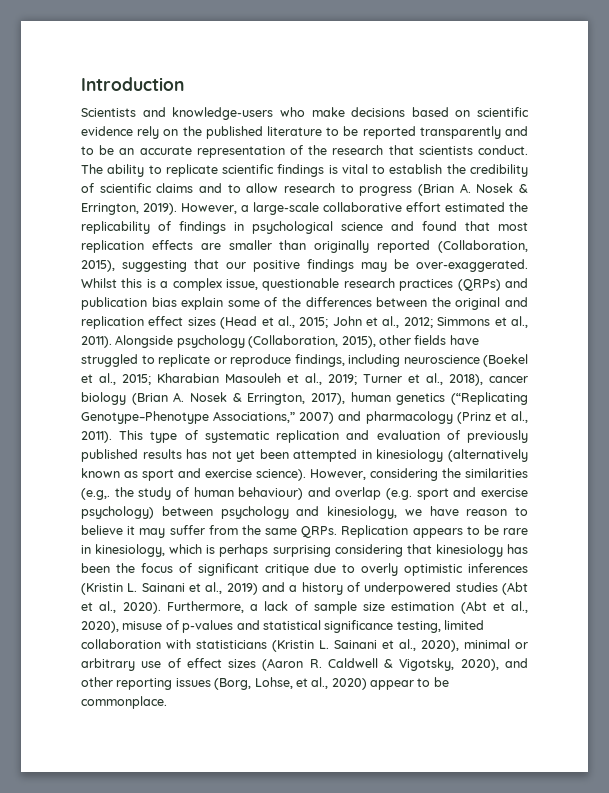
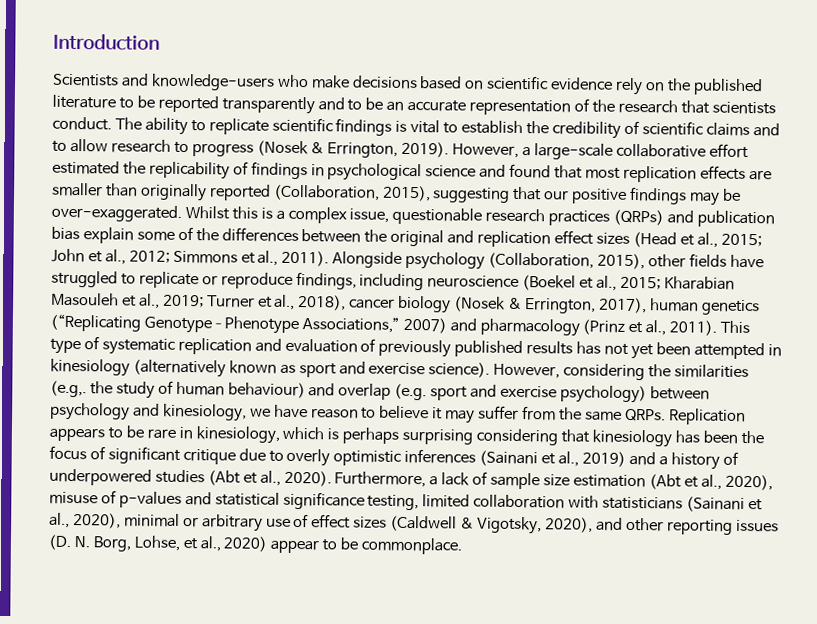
- The ability to replicate scientific findings is vital to establish the credibility of scientific claims and to allow research to progress (Brian A. Nosek & Errington, 2019).
+ The ability to replicate scientific findings is vital to establish the credibility of scientific claims and to allow research to progress (Nosek & Errington, 2019).
- Alongside psychology (Collaboration, 2015), other fields have struggled to replicate or reproduce findings, including neuroscience (Boekel et al., 2015; Kharabian Masouleh et al., 2019; Turner et al., 2018), cancer biology (Brian A. Nosek & Errington, 2017), human genetics (“Replicating Genotype–Phenotype Associations,” 2007) and pharmacology (Prinz et al., 2011).
+ Alongside psychology (Collaboration, 2015), other fields have struggled to replicate or reproduce findings, including neuroscience (Boekel et al., 2015; Kharabian Masouleh et al., 2019; Turner et al., 2018), cancer biology (Nosek & Errington, 2017), human genetics (“Replicating Genotype–Phenotype Associations,” 2007) and pharmacology (Prinz et al., 2011).
- Replication appears to be rare in kinesiology, which is perhaps surprising considering that kinesiology has been the focus of significant critique due to overly optimistic inferences (Kristin L. Sainani et al., 2019) and a history of underpowered studies (Abt et al., 2020).
+ Replication appears to be rare in kinesiology, which is perhaps surprising considering that kinesiology has been the focus of significant critique due to overly optimistic inferences (Sainani et al., 2019) and a history of underpowered studies (Abt et al., 2020).
- Furthermore, a lack of sample size estimation (Abt et al., 2020), misuse of p-values and statistical significance testing, limited collaboration with statisticians (Kristin L. Sainani et al., 2020), minimal or arbitrary use of effect sizes (Aaron R. Caldwell & Vigotsky, 2020), and other reporting issues (Borg, Lohse, et al., 2020) appear to be commonplace.
+ Furthermore, a lack of sample size estimation (Abt et al., 2020), misuse of p-values and statistical significance testing, limited collaboration with statisticians (Sainani et al., 2020), minimal or arbitrary use of effect sizes (Caldwell & Vigotsky, 2020), and other reporting issues (D. N. Borg, Lohse, et al., 2020) appear to be commonplace.

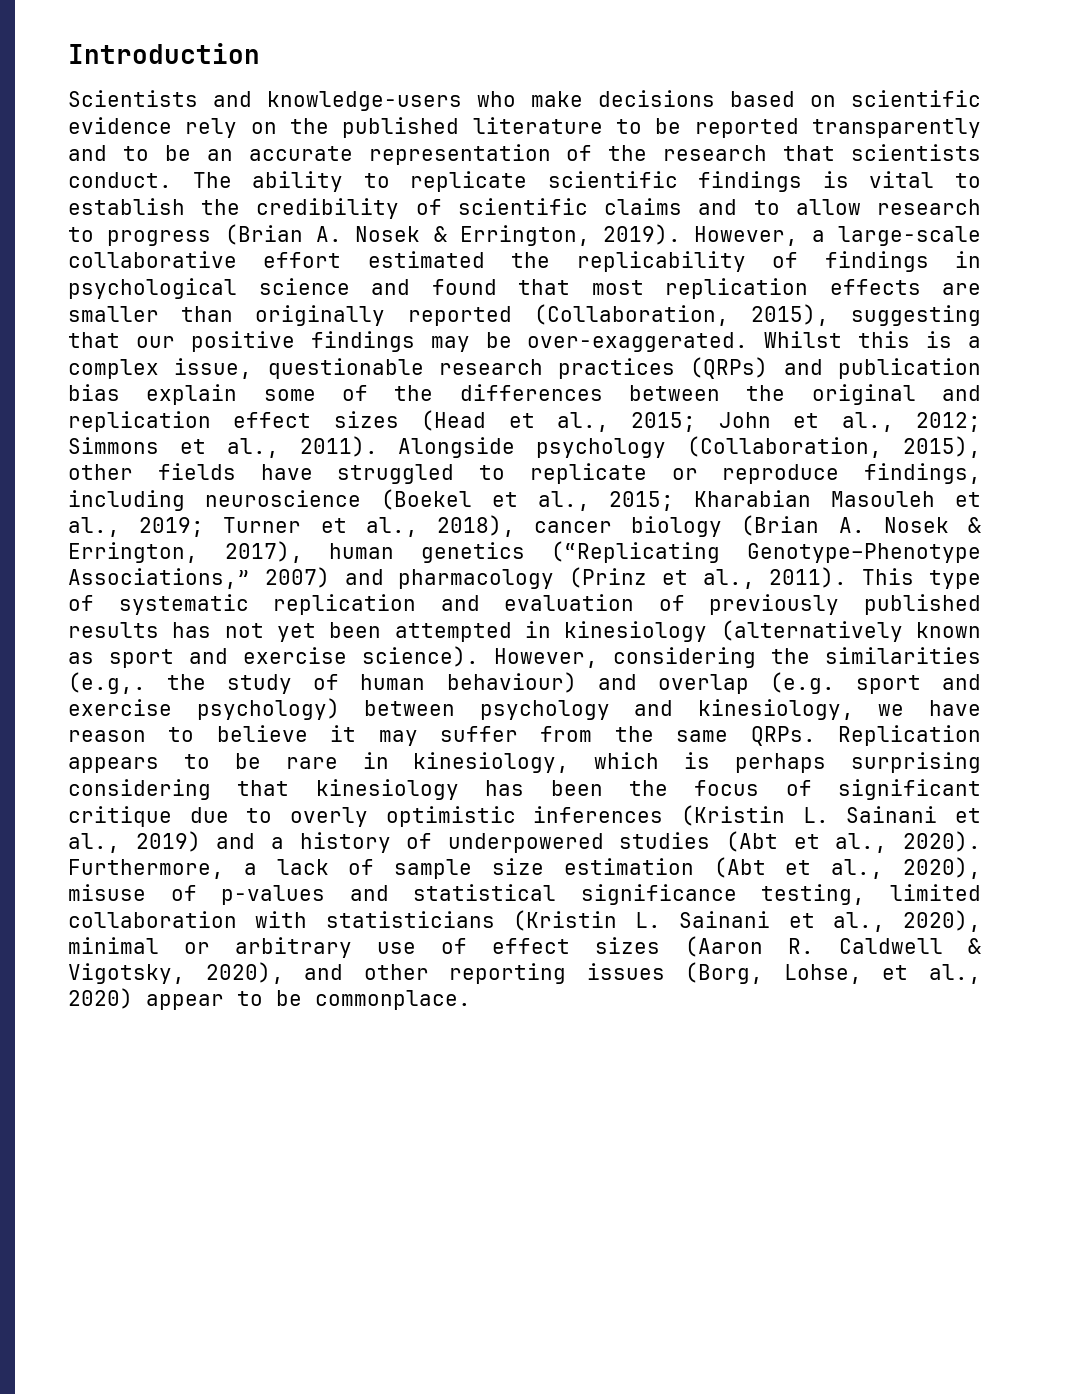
- The ability to replicate scientific findings is vital to establish the credibility of scientific claims and to allow research to progress (Nosek & Errington, 2019).
+ The ability to replicate scientific findings is vital to establish the credibility of scientific claims and to allow research to progress (Brian A. Nosek & Errington, 2019).
- Alongside psychology (Collaboration, 2015), other fields have struggled to replicate or reproduce findings, including neuroscience (Boekel et al., 2015; Kharabian Masouleh et al., 2019; Turner et al., 2018), cancer biology (Nosek & Errington, 2017), human genetics (“Replicating Genotype–Phenotype Associations,” 2007) and pharmacology (Prinz et al., 2011).
+ Alongside psychology (Collaboration, 2015), other fields have struggled to replicate or reproduce findings, including neuroscience (Boekel et al., 2015; Kharabian Masouleh et al., 2019; Turner et al., 2018), cancer biology (Brian A. Nosek & Errington, 2017), human genetics (“Replicating Genotype–Phenotype Associations,” 2007) and pharmacology (Prinz et al., 2011).
- Replication appears to be rare in kinesiology, which is perhaps surprising considering that kinesiology has been the focus of significant critique due to overly optimistic inferences (Sainani et al., 2019) and a history of underpowered studies (Abt et al., 2020).
+ Replication appears to be rare in kinesiology, which is perhaps surprising considering that kinesiology has been the focus of significant critique due to overly optimistic inferences (Kristin L. Sainani et al., 2019) and a history of underpowered studies (Abt et al., 2020).
- Furthermore, a lack of sample size estimation (Abt et al., 2020), misuse of p-values and statistical significance testing, limited collaboration with statisticians (Sainani et al., 2020), minimal or arbitrary use of effect sizes (Caldwell & Vigotsky, 2020), and other reporting issues (D. N. Borg, Lohse, et al., 2020) appear to be commonplace.
+ Furthermore, a lack of sample size estimation (Abt et al., 2020), misuse of p-values and statistical significance testing, limited collaboration with statisticians (Kristin L. Sainani et al., 2020), minimal or arbitrary use of effect sizes (Aaron R. Caldwell & Vigotsky, 2020), and other reporting issues (Borg, Lohse, et al., 2020) appear to be commonplace.

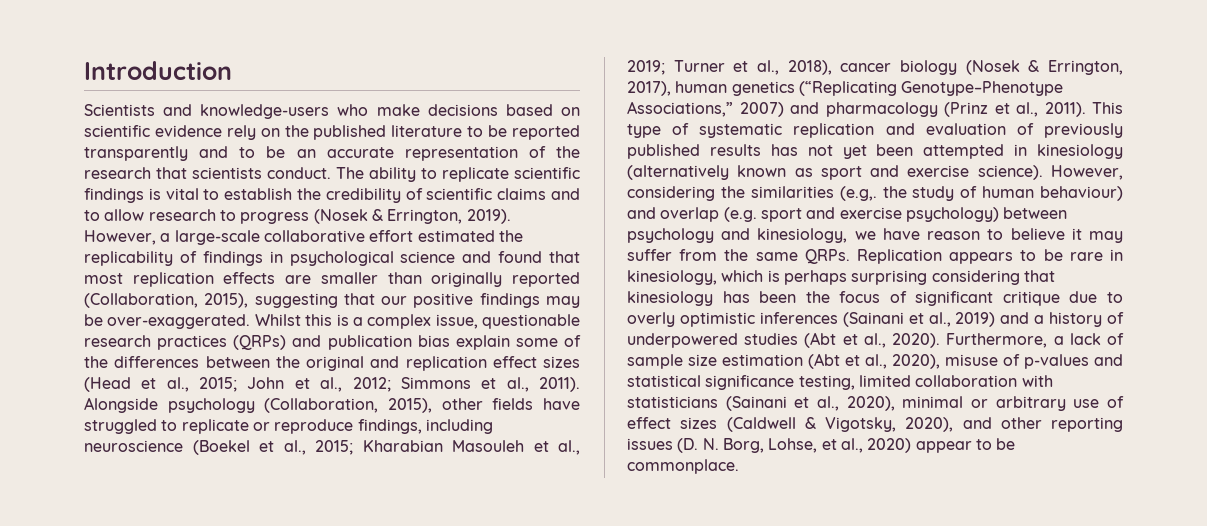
- The ability to replicate scientific findings is vital to establish the credibility of scientific claims and to allow research to progress (Brian A. Nosek & Errington, 2019).
+ The ability to replicate scientific findings is vital to establish the credibility of scientific claims and to allow research to progress (Nosek & Errington, 2019).
- Alongside psychology (Collaboration, 2015), other fields have struggled to replicate or reproduce findings, including neuroscience (Boekel et al., 2015; Kharabian Masouleh et al., 2019; Turner et al., 2018), cancer biology (Brian A. Nosek & Errington, 2017), human genetics (“Replicating Genotype–Phenotype Associations,” 2007) and pharmacology (Prinz et al., 2011).
+ Alongside psychology (Collaboration, 2015), other fields have struggled to replicate or reproduce findings, including neuroscience (Boekel et al., 2015; Kharabian Masouleh et al., 2019; Turner et al., 2018), cancer biology (Nosek & Errington, 2017), human genetics (“Replicating Genotype–Phenotype Associations,” 2007) and pharmacology (Prinz et al., 2011).
- Replication appears to be rare in kinesiology, which is perhaps surprising considering that kinesiology has been the focus of significant critique due to overly optimistic inferences (Kristin L. Sainani et al., 2019) and a history of underpowered studies (Abt et al., 2020).
+ Replication appears to be rare in kinesiology, which is perhaps surprising considering that kinesiology has been the focus of significant critique due to overly optimistic inferences (Sainani et al., 2019) and a history of underpowered studies (Abt et al., 2020).
- Furthermore, a lack of sample size estimation (Abt et al., 2020), misuse of p-values and statistical significance testing, limited collaboration with statisticians (Kristin L. Sainani et al., 2020), minimal or arbitrary use of effect sizes (Aaron R. Caldwell & Vigotsky, 2020), and other reporting issues (Borg, Lohse, et al., 2020) appear to be commonplace.
+ Furthermore, a lack of sample size estimation (Abt et al., 2020), misuse of p-values and statistical significance testing, limited collaboration with statisticians (Sainani et al., 2020), minimal or arbitrary use of effect sizes (Caldwell & Vigotsky, 2020), and other reporting issues (D. N. Borg, Lohse, et al., 2020) appear to be commonplace.

